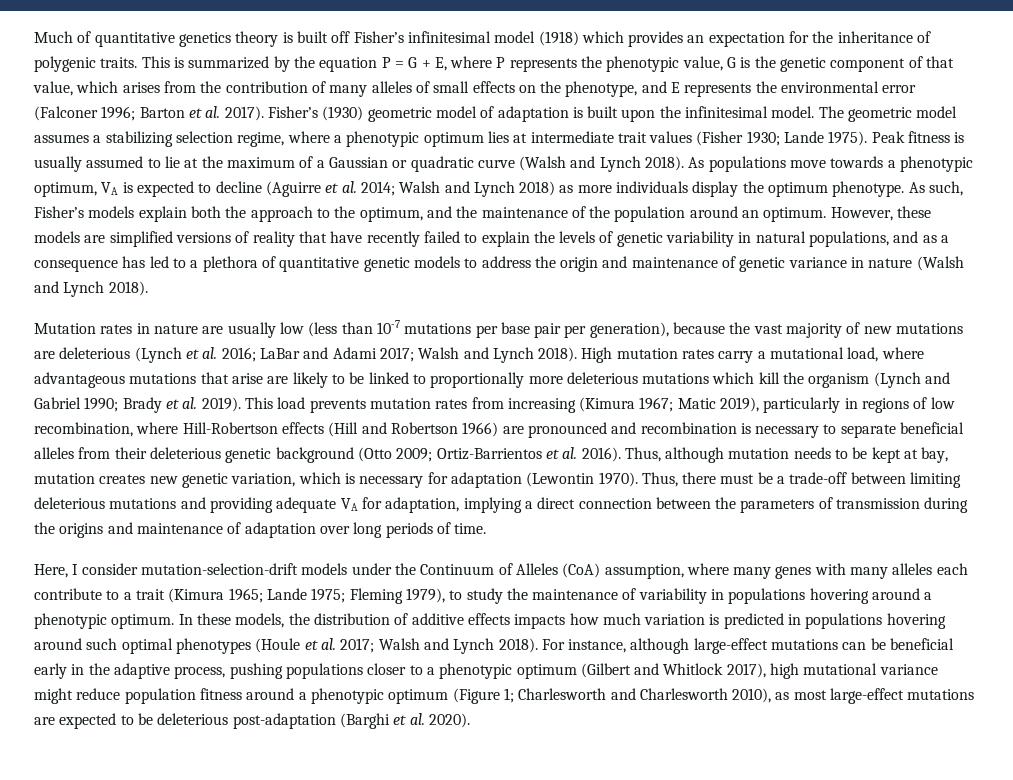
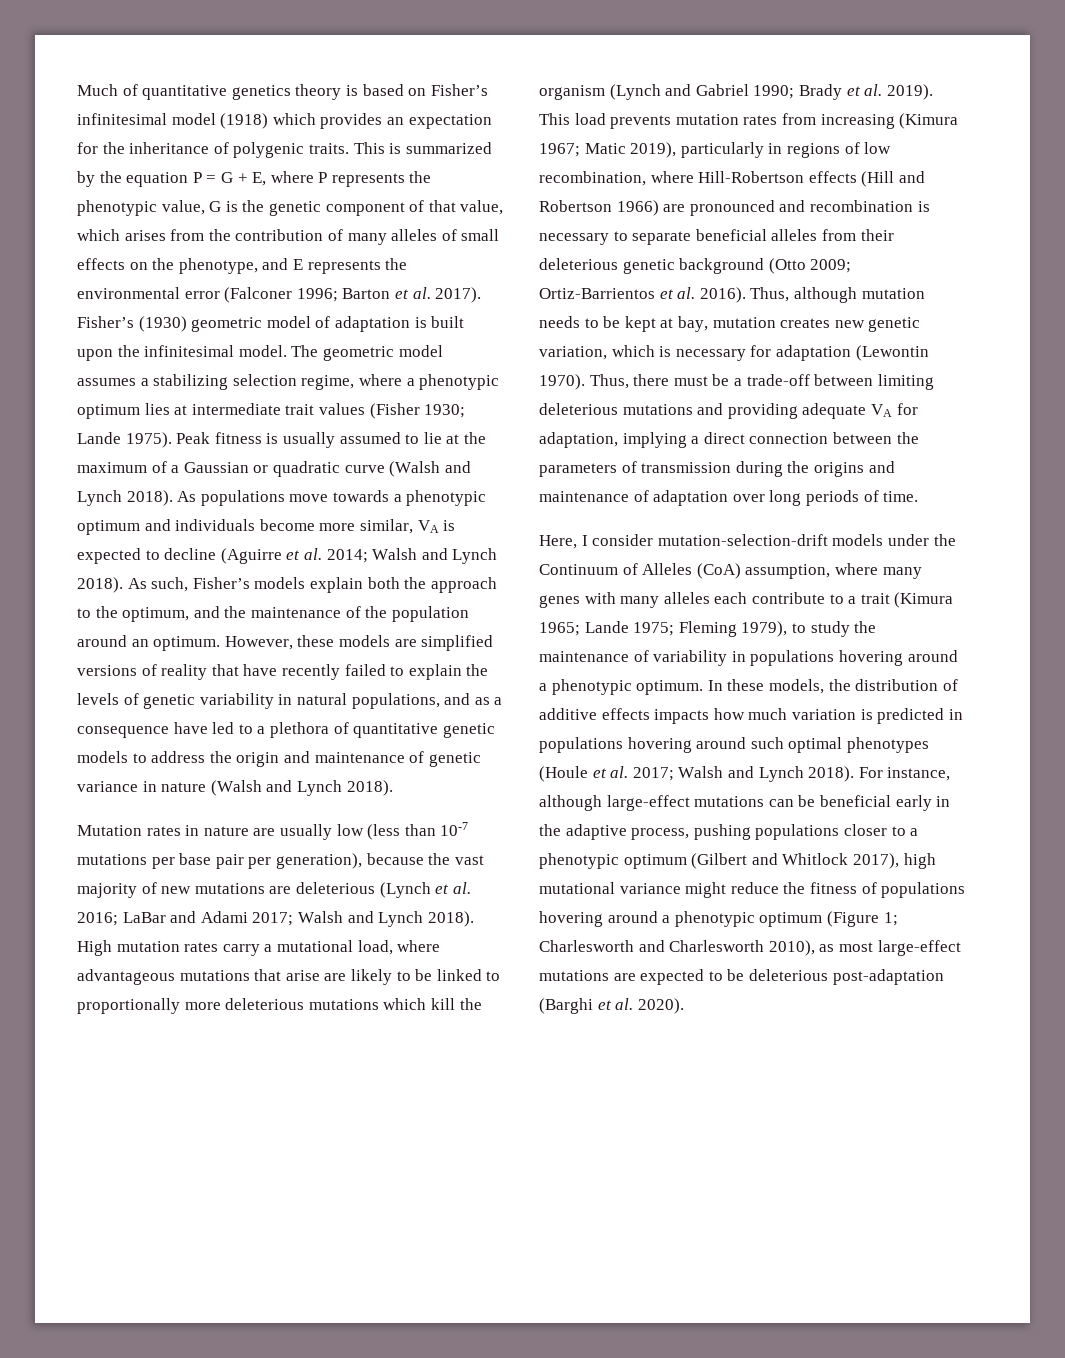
- Much of quantitative genetics theory is built off Fisher’s infinitesimal model (1918) which provides an expectation for the inheritance of polygenic traits.
+ Much of quantitative genetics theory is based on Fisher’s infinitesimal model (1918) which provides an expectation for the inheritance of polygenic traits.
- As populations move towards a phenotypic optimum, VA is expected to decline (Aguirre et al. 2014; Walsh and Lynch 2018) as more individuals display the optimum phenotype.
+ As populations move towards a phenotypic optimum and individuals become more similar, VA is expected to decline (Aguirre et al. 2014; Walsh and Lynch 2018).
- However, these models are simplified versions of reality that have recently failed to explain the levels of genetic variability in natural populations, and as a consequence has led to a plethora of quantitative genetic models to address the origin and maintenance of genetic variance in nature (Walsh and Lynch 2018).
+ However, these models are simplified versions of reality that have recently failed to explain the levels of genetic variability in natural populations, and as a consequence have led to a plethora of quantitative genetic models to address the origin and maintenance of genetic variance in nature (Walsh and Lynch 2018).
- For instance, although large-effect mutations can be beneficial early in the adaptive process, pushing populations closer to a phenotypic optimum (Gilbert and Whitlock 2017), high mutational variance might reduce population fitness around a phenotypic optimum (Figure 1; Charlesworth and Charlesworth 2010), as most large-effect mutations are expected to be deleterious post-adaptation (Barghi et al. 2020).
+ For instance, although large-effect mutations can be beneficial early in the adaptive process, pushing populations closer to a phenotypic optimum (Gilbert and Whitlock 2017), high mutational variance might reduce the fitness of populations hovering around a phenotypic optimum (Figure 1; Charlesworth and Charlesworth 2010), as most large-effect mutations are expected to be deleterious post-adaptation (Barghi et al. 2020).

